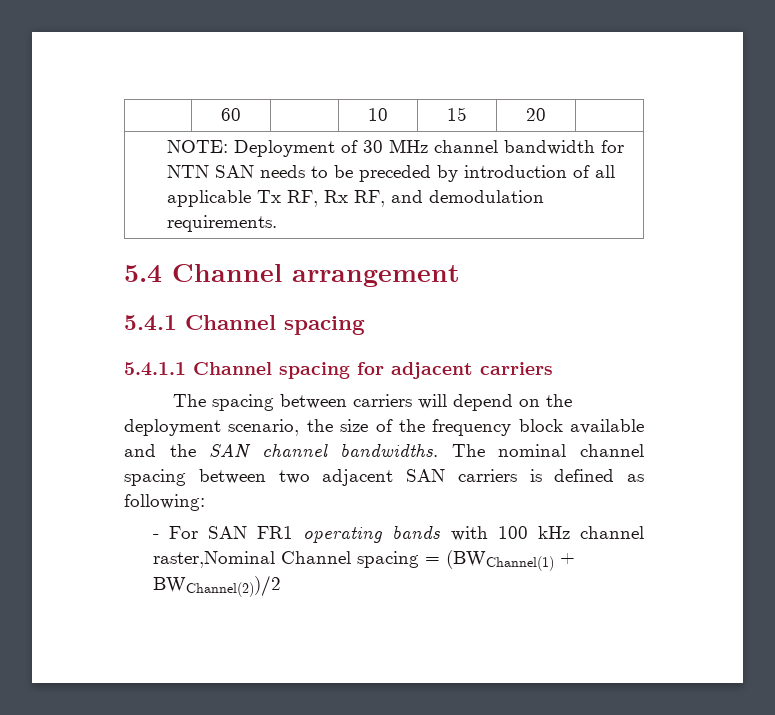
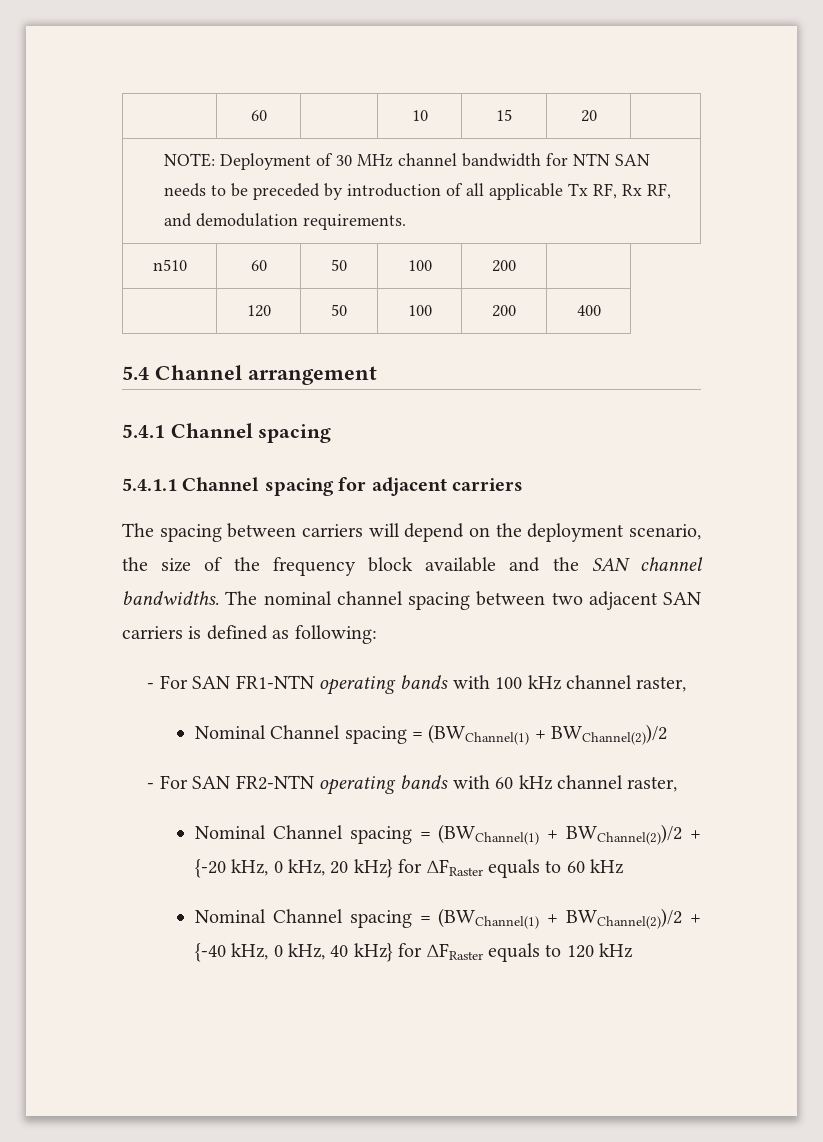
+ n510 | 60 | 50 | 100 | 200 |
+ | 120 | 50 | 100 | 200 | 400
- - For SAN FR1 operating bands with 100 kHz channel raster,Nominal Channel spacing = (BWChannel(1) + BWChannel(2))/2
+ - For SAN FR1-NTN operating bands with 100 kHz channel raster,
+ Nominal Channel spacing = (BWChannel(1) + BWChannel(2))/2
+ - For SAN FR2-NTN operating bands with 60 kHz channel raster,
+ Nominal Channel spacing = (BWChannel(1) + BWChannel(2))/2 + {-20 kHz, 0 kHz, 20 kHz} for ∆FRaster equals to 60 kHz
+ Nominal Channel spacing = (BWChannel(1) + BWChannel(2))/2 + {-40 kHz, 0 kHz, 40 kHz} for ∆FRaster equals to 120 kHz

